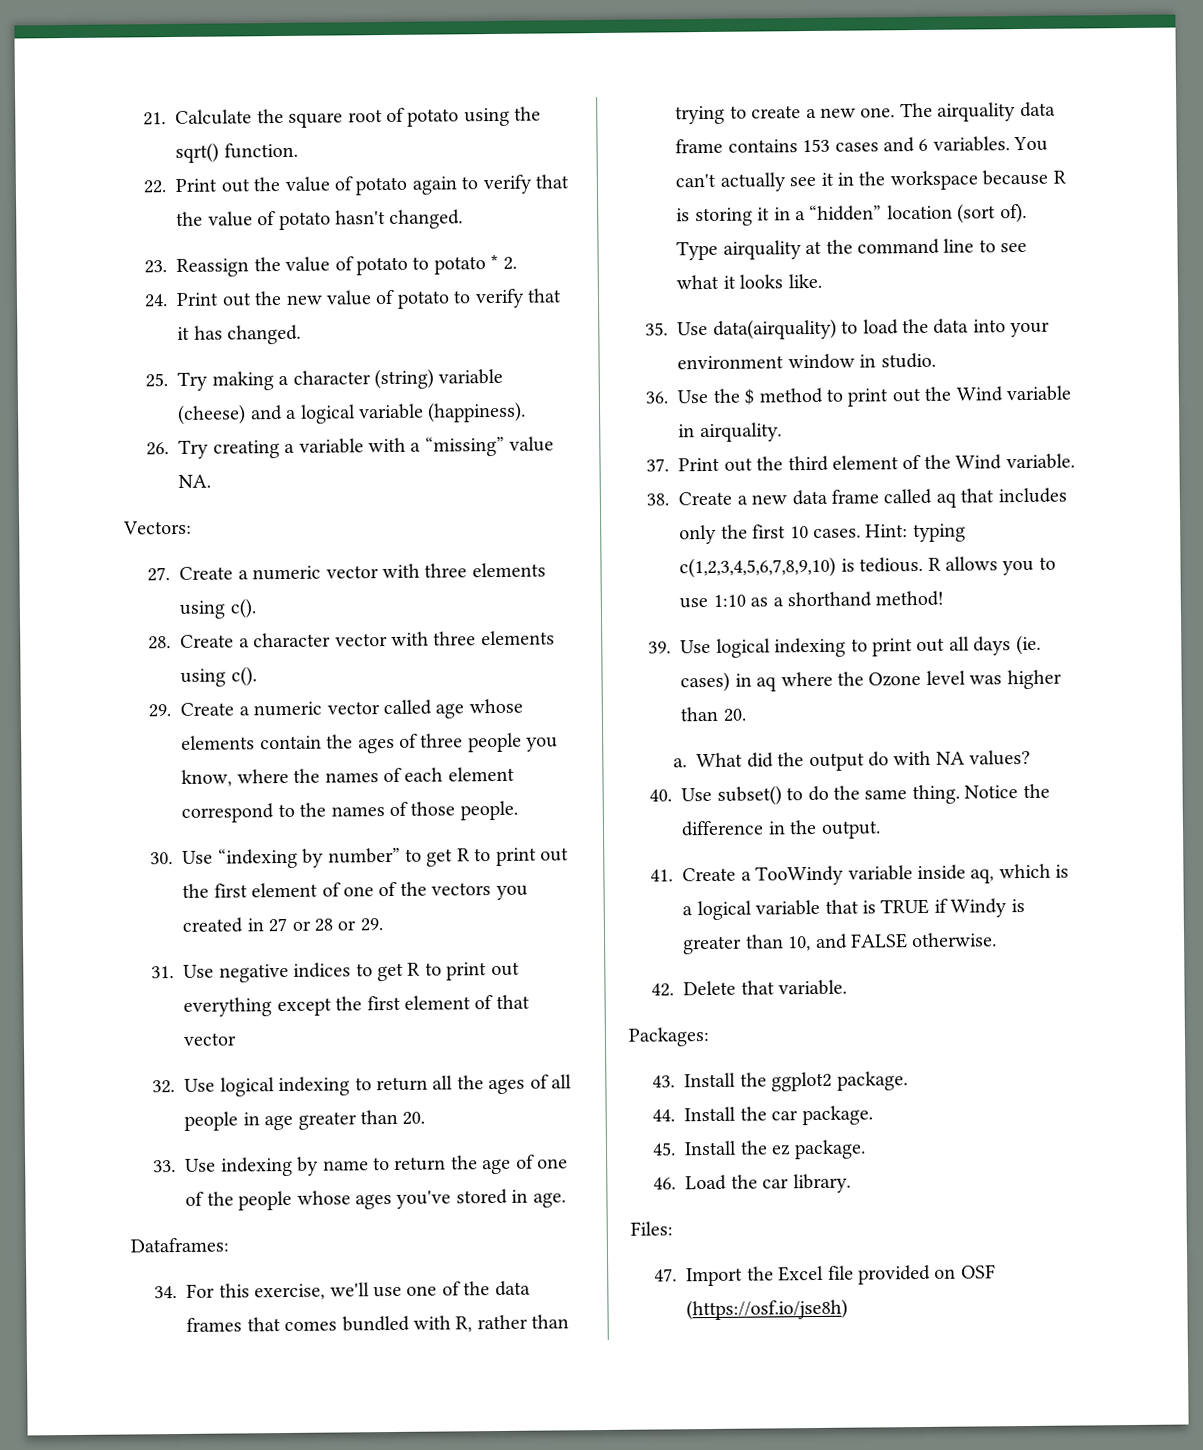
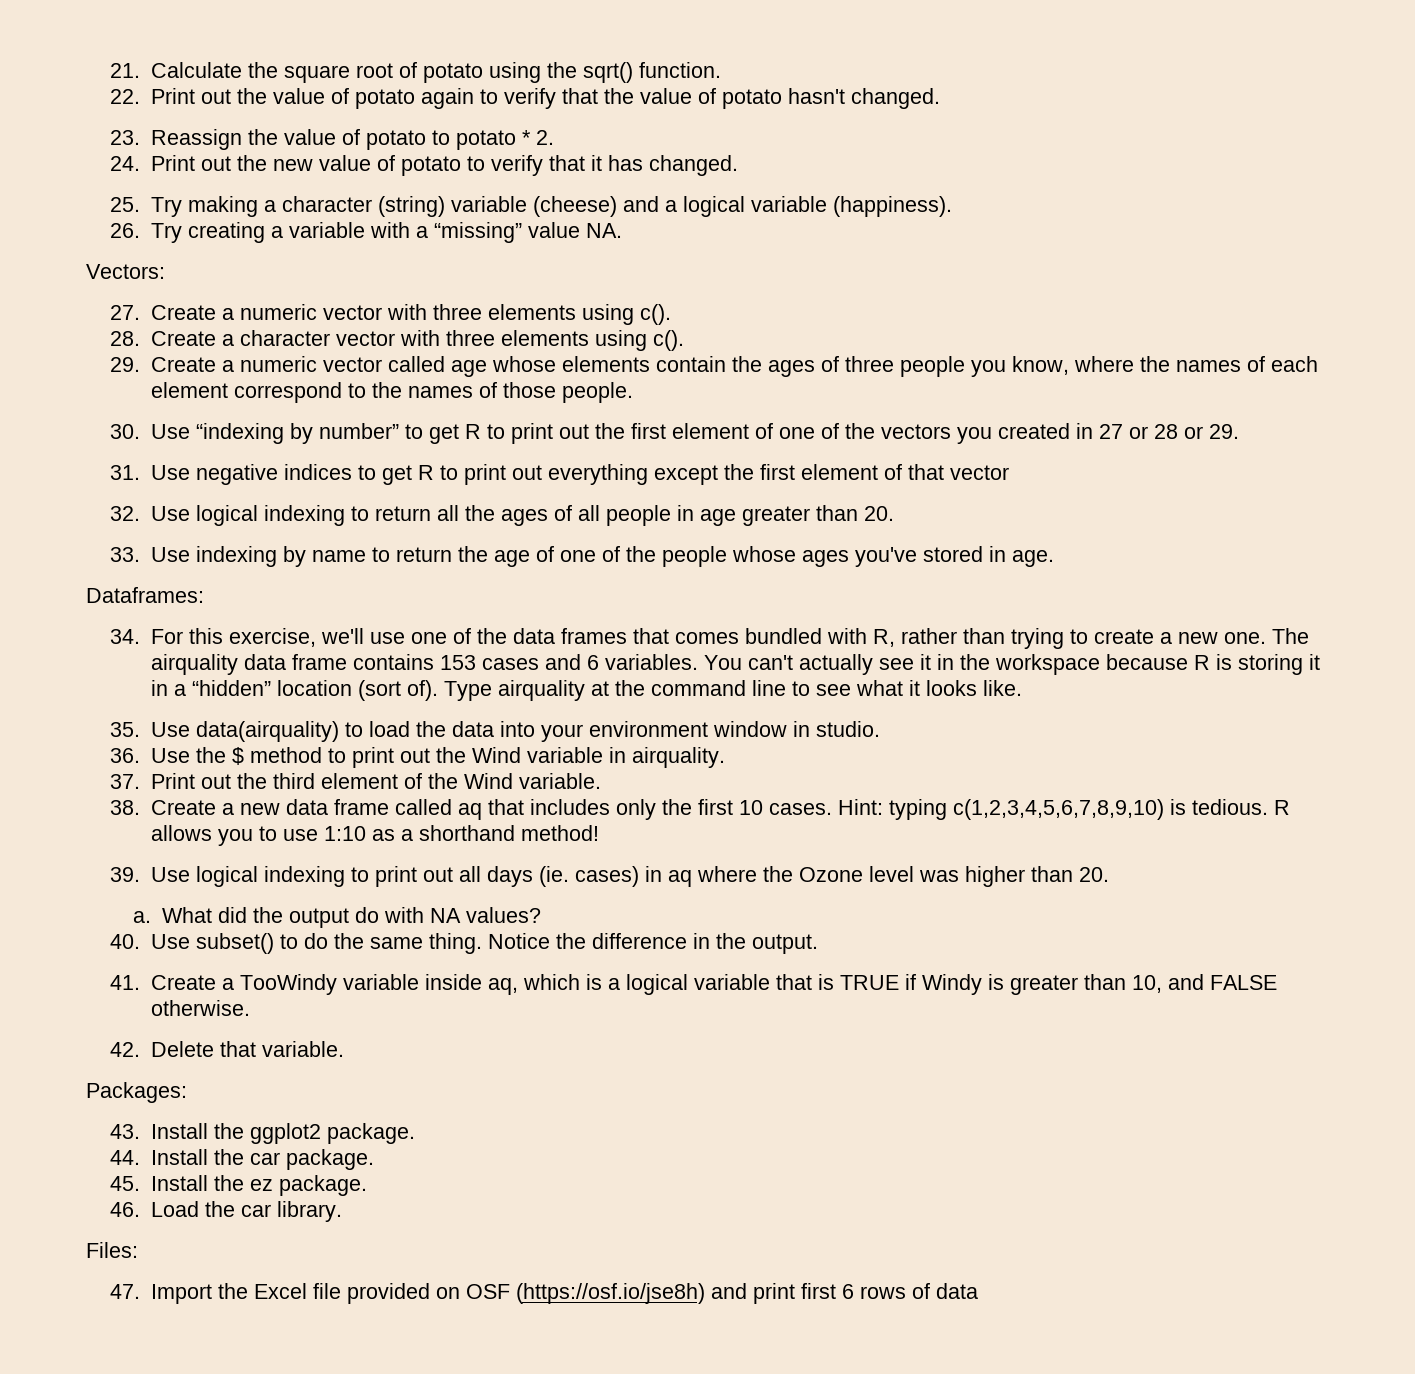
- 47. Import the Excel file provided on OSF (https://osf.io/jse8h)
+ 47. Import the Excel file provided on OSF (https://osf.io/jse8h) and print first 6 rows of data

